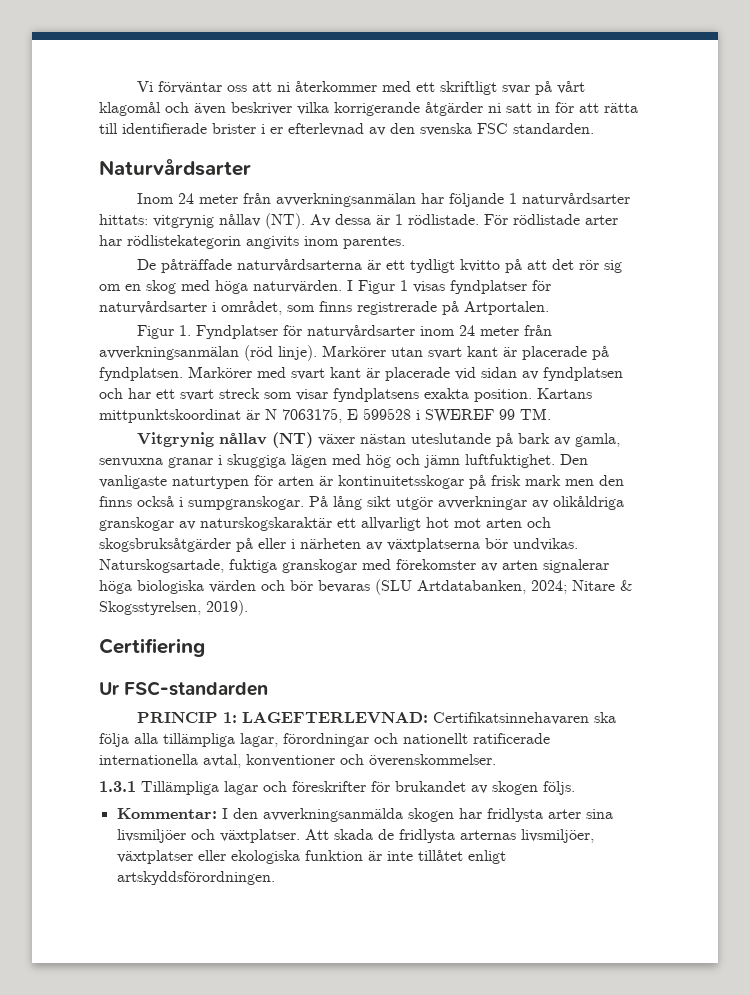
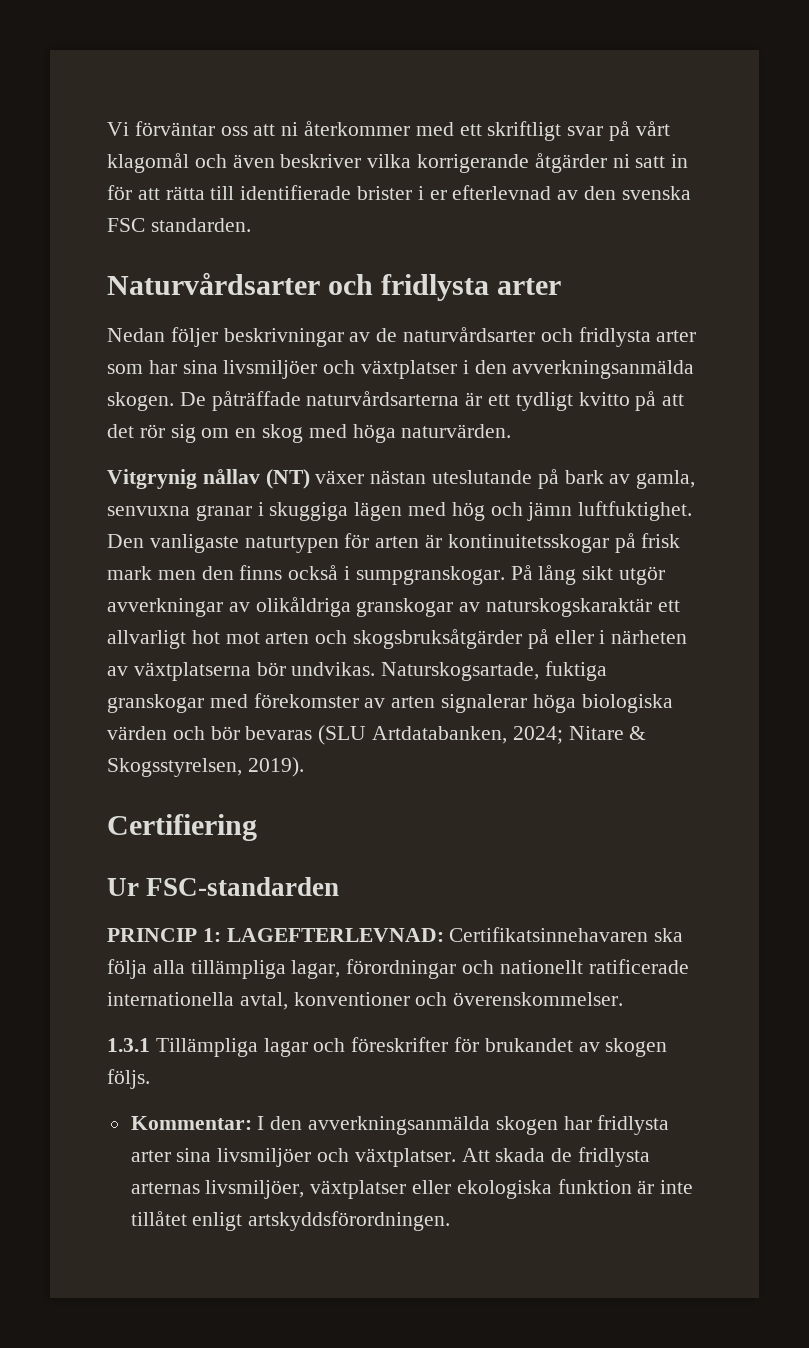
- Naturvårdsarter
- Inom 24 meter från avverkningsanmälan har följande 1 naturvårdsarter hittats: vitgrynig nållav (NT). Av dessa är 1 rödlistade. För rödlistade arter har rödlistekategorin angivits inom parentes.
- De påträffade naturvårdsarterna är ett tydligt kvitto på att det rör sig om en skog med höga naturvärden. I Figur 1 visas fyndplatser för naturvårdsarter i området, som finns registrerade på Artportalen.
- Figur 1. Fyndplatser för naturvårdsarter inom 24 meter från avverkningsanmälan (röd linje). Markörer utan svart kant är placerade på fyndplatsen. Markörer med svart kant är placerade vid sidan av fyndplatsen och har ett svart streck som visar fyndplatsens exakta position. Kartans mittpunktskoordinat är N 7063175, E 599528 i SWEREF 99 TM.
+ Naturvårdsarter och fridlysta arter
+ Nedan följer beskrivningar av de naturvårdsarter och fridlysta arter som har sina livsmiljöer och växtplatser i den avverkningsanmälda skogen. De påträffade naturvårdsarterna är ett tydligt kvitto på att det rör sig om en skog med höga naturvärden.

